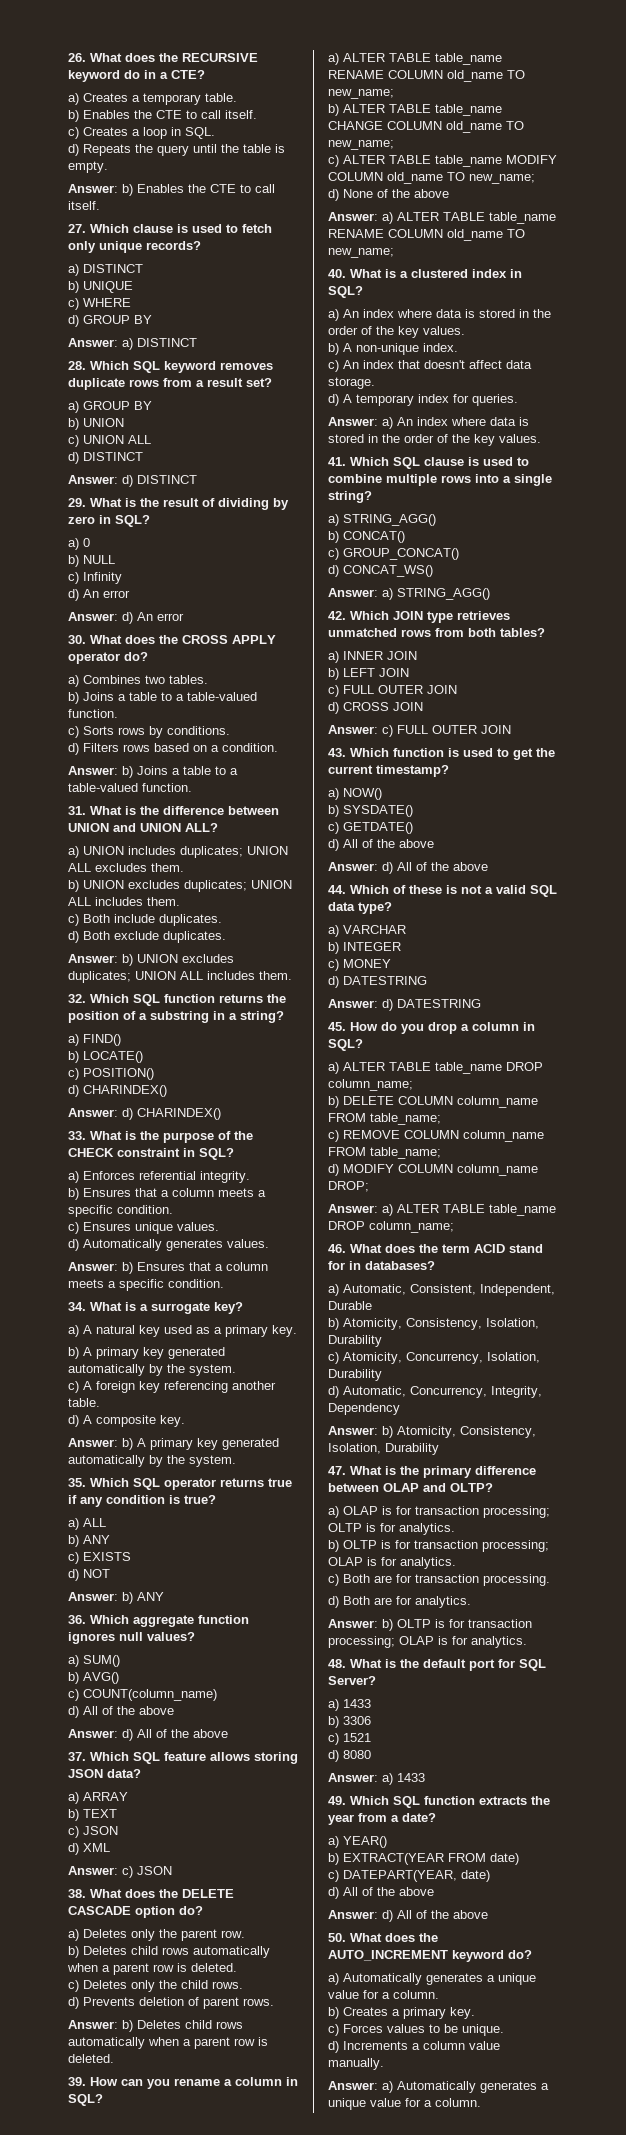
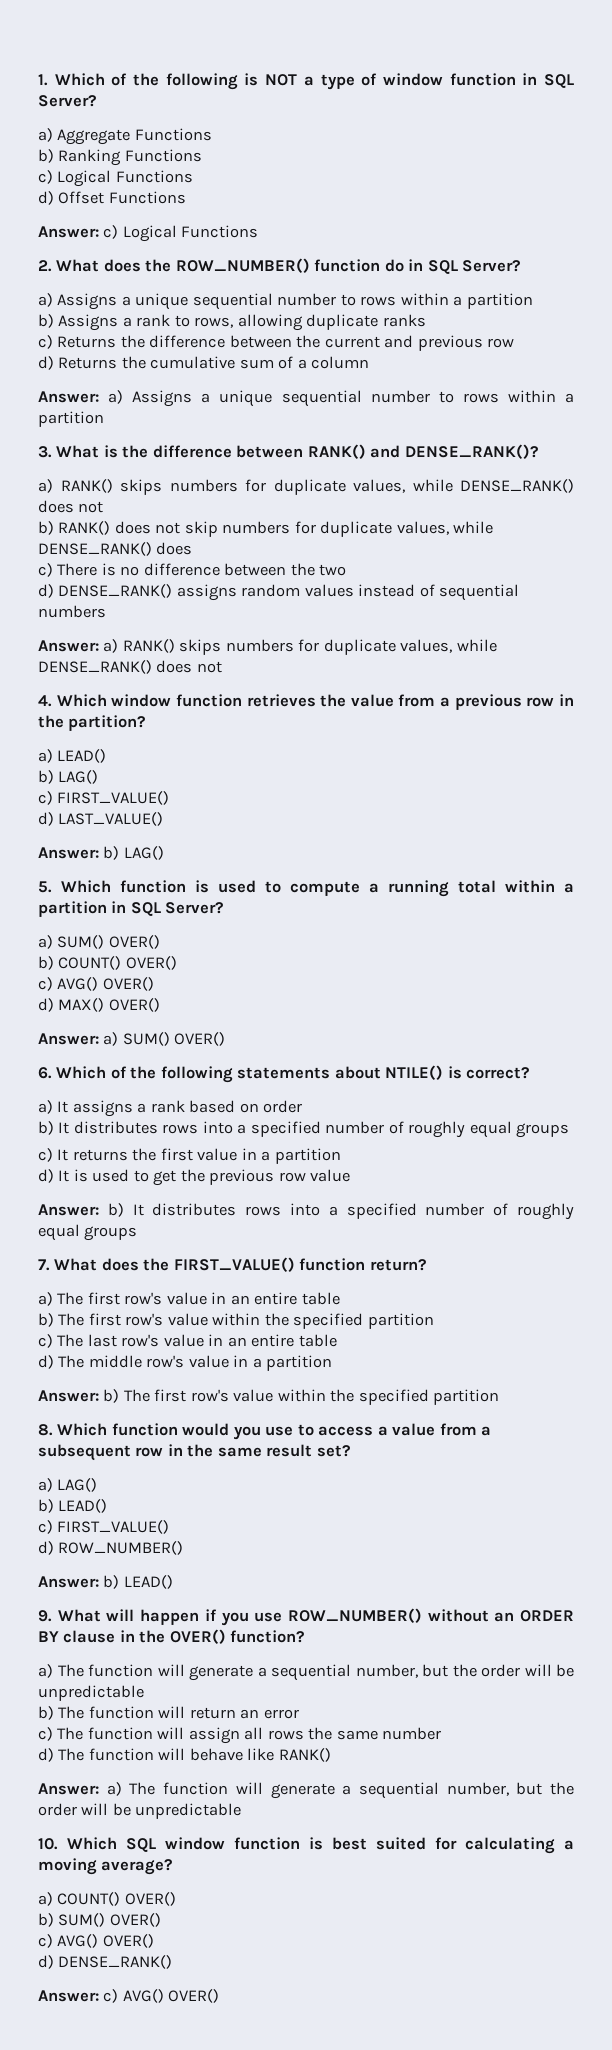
- 26. What does the RECURSIVE keyword do in a CTE?
- a) Creates a temporary table.
- b) Enables the CTE to call itself.
- c) Creates a loop in SQL.
- d) Repeats the query until the table is empty.
- Answer: b) Enables the CTE to call itself.
- 27. Which clause is used to fetch only unique records?
- a) DISTINCT
- b) UNIQUE
- c) WHERE
- d) GROUP BY
- Answer: a) DISTINCT
- 28. Which SQL keyword removes duplicate rows from a result set?
- a) GROUP BY
- b) UNION
- c) UNION ALL
- d) DISTINCT
- Answer: d) DISTINCT
- 29. What is the result of dividing by zero in SQL?
- a) 0
- b) NULL
- c) Infinity
- d) An error
- Answer: d) An error
- 30. What does the CROSS APPLY operator do?
- a) Combines two tables.
- b) Joins a table to a table-valued function.
- c) Sorts rows by conditions.
- d) Filters rows based on a condition.
- Answer: b) Joins a table to a table-valued function.
- 31. What is the difference between UNION and UNION ALL?
- a) UNION includes duplicates; UNION ALL excludes them.
- b) UNION excludes duplicates; UNION ALL includes them.
- c) Both include duplicates.
- d) Both exclude duplicates.
- Answer: b) UNION excludes duplicates; UNION ALL includes them.
- 32. Which SQL function returns the position of a substring in a string?
- a) FIND()
- b) LOCATE()
- c) POSITION()
- d) CHARINDEX()
- Answer: d) CHARINDEX()
- 33. What is the purpose of the CHECK constraint in SQL?
- a) Enforces referential integrity.
- b) Ensures that a column meets a specific condition.
- c) Ensures unique values.
- d) Automatically generates values.
- Answer: b) Ensures that a column meets a specific condition.
- 34. What is a surrogate key?
- a) A natural key used as a primary key.
- b) A primary key generated automatically by the system.
- c) A foreign key referencing another table.
- d) A composite key.
- Answer: b) A primary key generated automatically by the system.
- 35. Which SQL operator returns true if any condition is true?
- a) ALL
- b) ANY
- c) EXISTS
- d) NOT
- Answer: b) ANY
- 36. Which aggregate function ignores null values?
- a) SUM()
- b) AVG()
- c) COUNT(column_name)
- d) All of the above
- Answer: d) All of the above
- 37. Which SQL feature allows storing JSON data?
- a) ARRAY
- b) TEXT
- c) JSON
- d) XML
- Answer: c) JSON
- 38. What does the DELETE CASCADE option do?
- a) Deletes only the parent row.
- b) Deletes child rows automatically when a parent row is deleted.
- c) Deletes only the child rows.
- d) Prevents deletion of parent rows.
- Answer: b) Deletes child rows automatically when a parent row is deleted.
- 39. How can you rename a column in SQL?
- a) ALTER TABLE table_name RENAME COLUMN old_name TO new_name;
- b) ALTER TABLE table_name CHANGE COLUMN old_name TO new_name;
- c) ALTER TABLE table_name MODIFY COLUMN old_name TO new_name;
- d) None of the above
- Answer: a) ALTER TABLE table_name RENAME COLUMN old_name TO new_name;
- 40. What is a clustered index in SQL?
- a) An index where data is stored in the order of the key values.
- b) A non-unique index.
- c) An index that doesn't affect data storage.
- d) A temporary index for queries.
- Answer: a) An index where data is stored in the order of the key values.
- 41. Which SQL clause is used to combine multiple rows into a single string?
- a) STRING_AGG()
- b) CONCAT()
- c) GROUP_CONCAT()
- d) CONCAT_WS()
- Answer: a) STRING_AGG()
- 42. Which JOIN type retrieves unmatched rows from both tables?
- a) INNER JOIN
- b) LEFT JOIN
- c) FULL OUTER JOIN
- d) CROSS JOIN
- Answer: c) FULL OUTER JOIN
- 43. Which function is used to get the current timestamp?
- a) NOW()
- b) SYSDATE()
- c) GETDATE()
- d) All of the above
- Answer: d) All of the above
- 44. Which of these is not a valid SQL data type?
- a) VARCHAR
- b) INTEGER
- c) MONEY
- d) DATESTRING
- Answer: d) DATESTRING
- 45. How do you drop a column in SQL?
- a) ALTER TABLE table_name DROP column_name;
- b) DELETE COLUMN column_name FROM table_name;
- c) REMOVE COLUMN column_name FROM table_name;
- d) MODIFY COLUMN column_name DROP;
- Answer: a) ALTER TABLE table_name DROP column_name;
- 46. What does the term ACID stand for in databases?
- a) Automatic, Consistent, Independent, Durable
- b) Atomicity, Consistency, Isolation, Durability
- c) Atomicity, Concurrency, Isolation, Durability
- d) Automatic, Concurrency, Integrity, Dependency
- Answer: b) Atomicity, Consistency, Isolation, Durability
- 47. What is the primary difference between OLAP and OLTP?
- a) OLAP is for transaction processing; OLTP is for analytics.
- b) OLTP is for transaction processing; OLAP is for analytics.
- c) Both are for transaction processing.
- d) Both are for analytics.
- Answer: b) OLTP is for transaction processing; OLAP is for analytics.
- 48. What is the default port for SQL Server?
- a) 1433
- b) 3306
- c) 1521
- d) 8080
- Answer: a) 1433
- 49. Which SQL function extracts the year from a date?
- a) YEAR()
- b) EXTRACT(YEAR FROM date)
- c) DATEPART(YEAR, date)
- d) All of the above
- Answer: d) All of the above
- 50. What does the AUTO_INCREMENT keyword do?
- a) Automatically generates a unique value for a column.
- b) Creates a primary key.
- c) Forces values to be unique.
- d) Increments a column value manually.
- Answer: a) Automatically generates a unique value for a column.
+ 1. Which of the following is NOT a type of window function in SQL Server?
+ a) Aggregate Functions
+ b) Ranking Functions
+ c) Logical Functions
+ d) Offset Functions
+ Answer: c) Logical Functions
+ 2. What does the ROW_NUMBER() function do in SQL Server?
+ a) Assigns a unique sequential number to rows within a partition
+ b) Assigns a rank to rows, allowing duplicate ranks
+ c) Returns the difference between the current and previous row
+ d) Returns the cumulative sum of a column
+ Answer: a) Assigns a unique sequential number to rows within a partition
+ 3. What is the difference between RANK() and DENSE_RANK()?
+ a) RANK() skips numbers for duplicate values, while DENSE_RANK() does not
+ b) RANK() does not skip numbers for duplicate values, while DENSE_RANK() does
+ c) There is no difference between the two
+ d) DENSE_RANK() assigns random values instead of sequential numbers
+ Answer: a) RANK() skips numbers for duplicate values, while DENSE_RANK() does not
+ 4. Which window function retrieves the value from a previous row in the partition?
+ a) LEAD()
+ b) LAG()
+ c) FIRST_VALUE()
+ d) LAST_VALUE()
+ Answer: b) LAG()
+ 5. Which function is used to compute a running total within a partition in SQL Server?
+ a) SUM() OVER()
+ b) COUNT() OVER()
+ c) AVG() OVER()
+ d) MAX() OVER()
+ Answer: a) SUM() OVER()
+ 6. Which of the following statements about NTILE() is correct?
+ a) It assigns a rank based on order
+ b) It distributes rows into a specified number of roughly equal groups
+ c) It returns the first value in a partition
+ d) It is used to get the previous row value
+ Answer: b) It distributes rows into a specified number of roughly equal groups
+ 7. What does the FIRST_VALUE() function return?
+ a) The first row's value in an entire table
+ b) The first row's value within the specified partition
+ c) The last row's value in an entire table
+ d) The middle row's value in a partition
+ Answer: b) The first row's value within the specified partition
+ 8. Which function would you use to access a value from a subsequent row in the same result set?
+ a) LAG()
+ b) LEAD()
+ c) FIRST_VALUE()
+ d) ROW_NUMBER()
+ Answer: b) LEAD()
+ 9. What will happen if you use ROW_NUMBER() without an ORDER BY clause in the OVER() function?
+ a) The function will generate a sequential number, but the order will be unpredictable
+ b) The function will return an error
+ c) The function will assign all rows the same number
+ d) The function will behave like RANK()
+ Answer: a) The function will generate a sequential number, but the order will be unpredictable
+ 10. Which SQL window function is best suited for calculating a moving average?
+ a) COUNT() OVER()
+ b) SUM() OVER()
+ c) AVG() OVER()
+ d) DENSE_RANK()
+ Answer: c) AVG() OVER()

